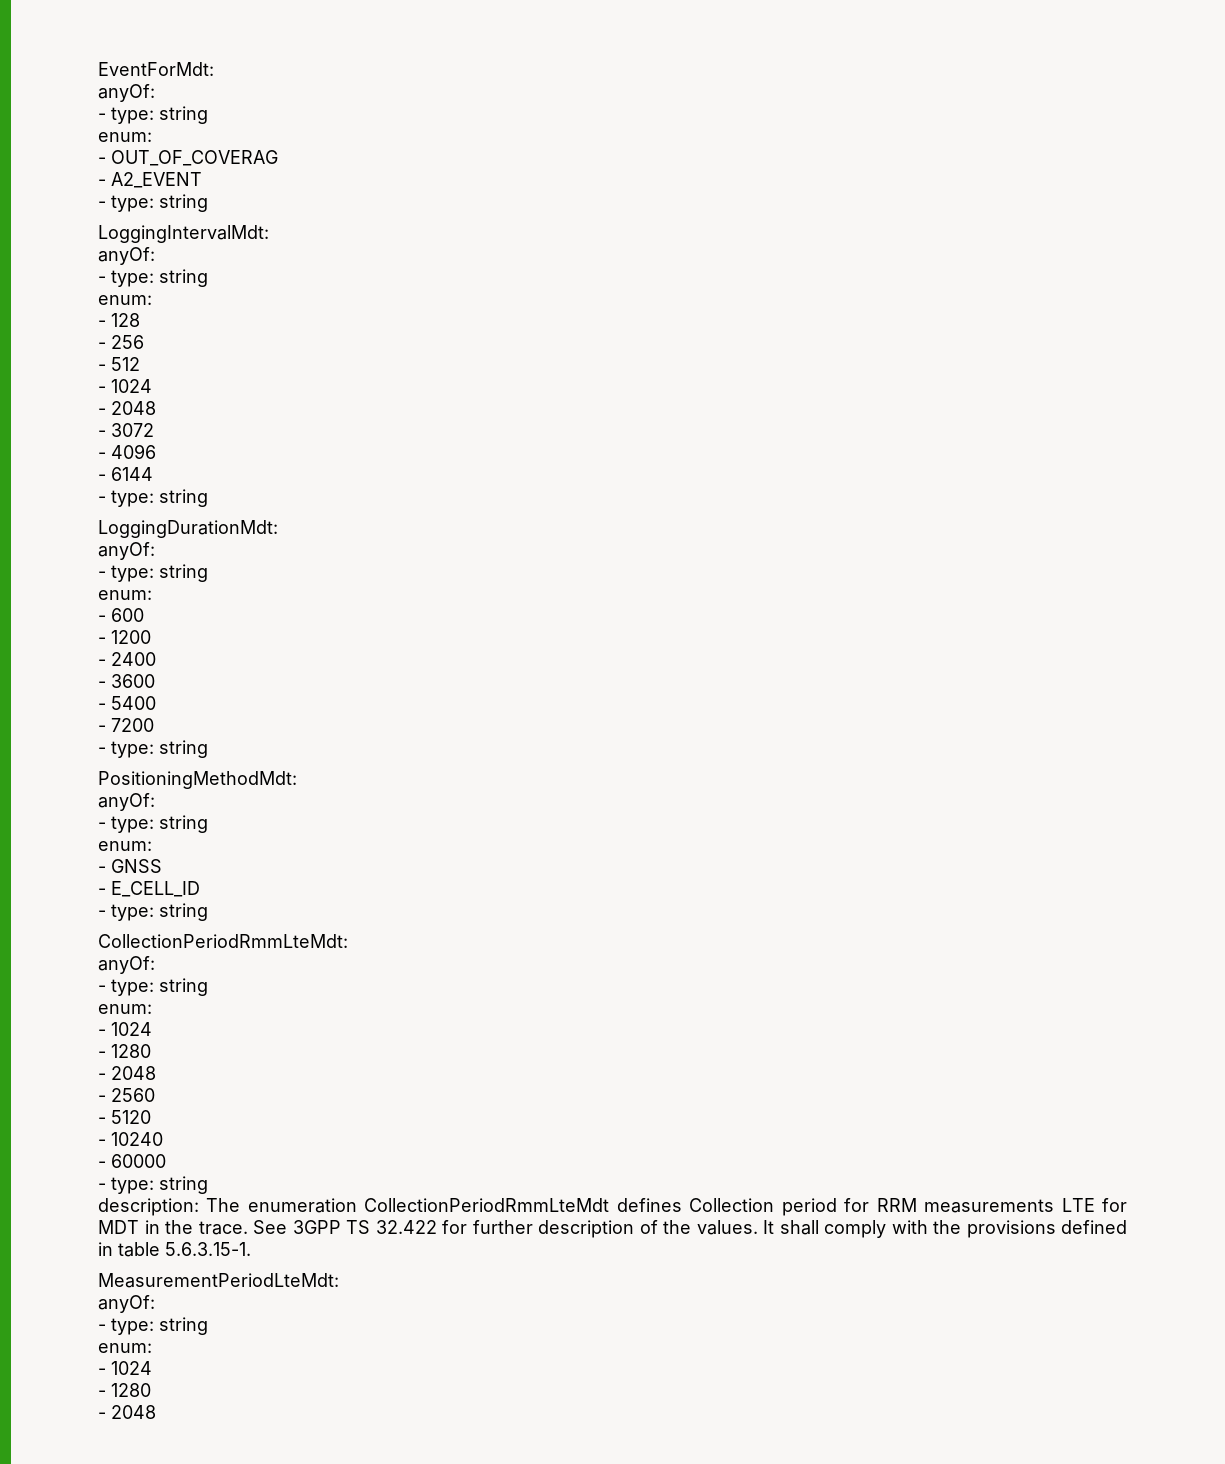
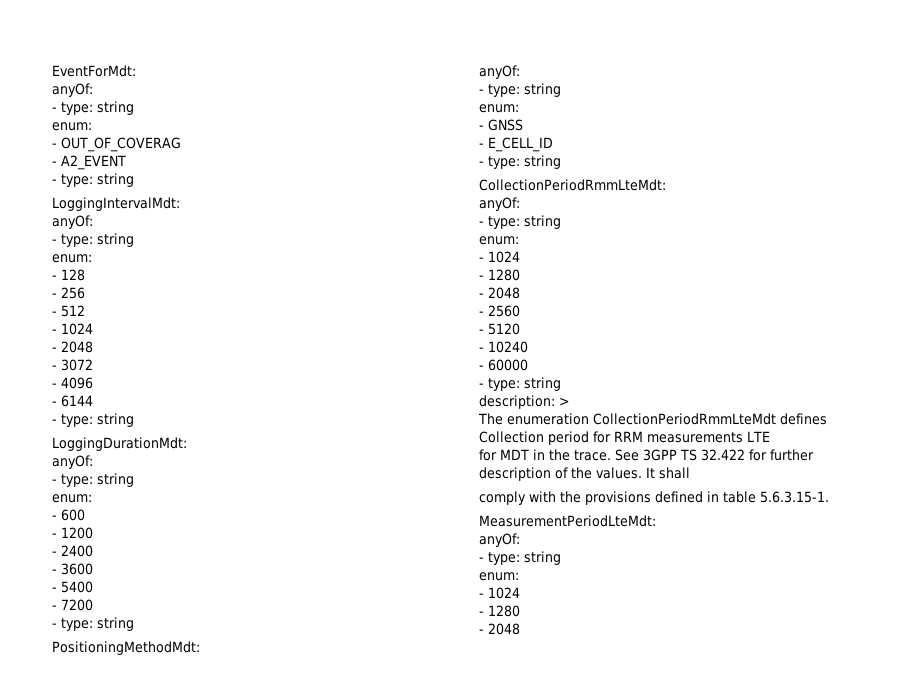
- description: The enumeration CollectionPeriodRmmLteMdt defines Collection period for RRM measurements LTE for MDT in the trace.
+ description: >
+ The enumeration CollectionPeriodRmmLteMdt defines Collection period for RRM measurements LTE
+ for MDT in the trace.
- It shall comply with the provisions defined in table 5.6.3.15-1.
+ It shall
+ comply with the provisions defined in table 5.6.3.15-1.

